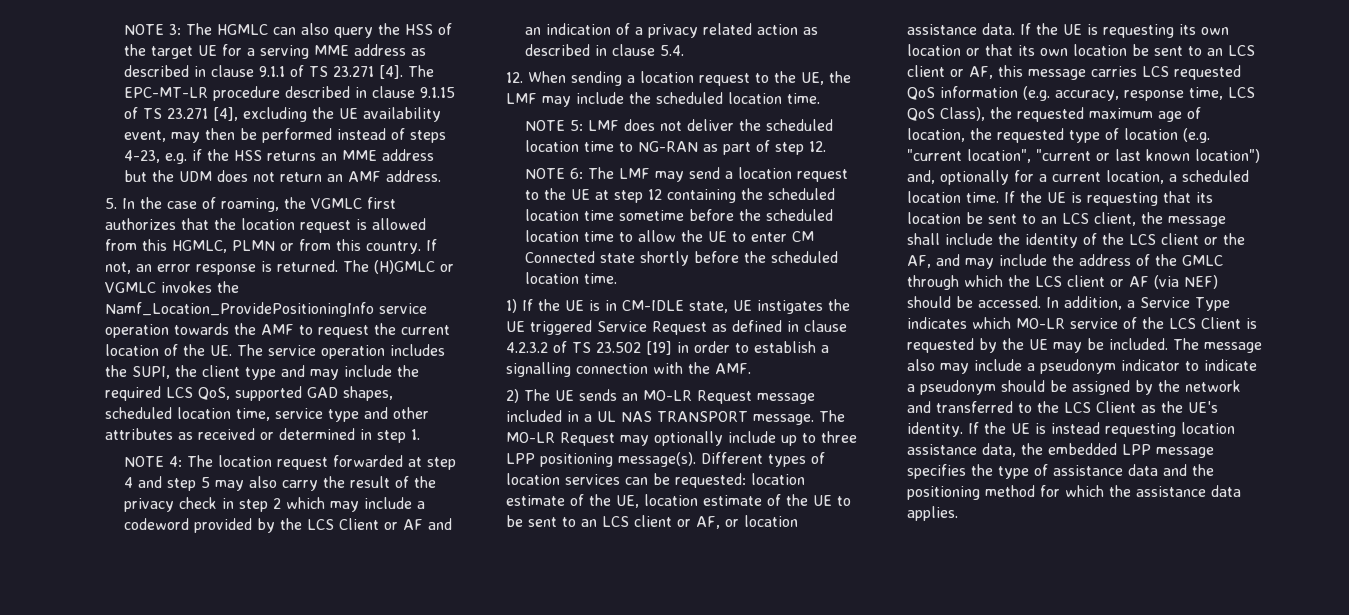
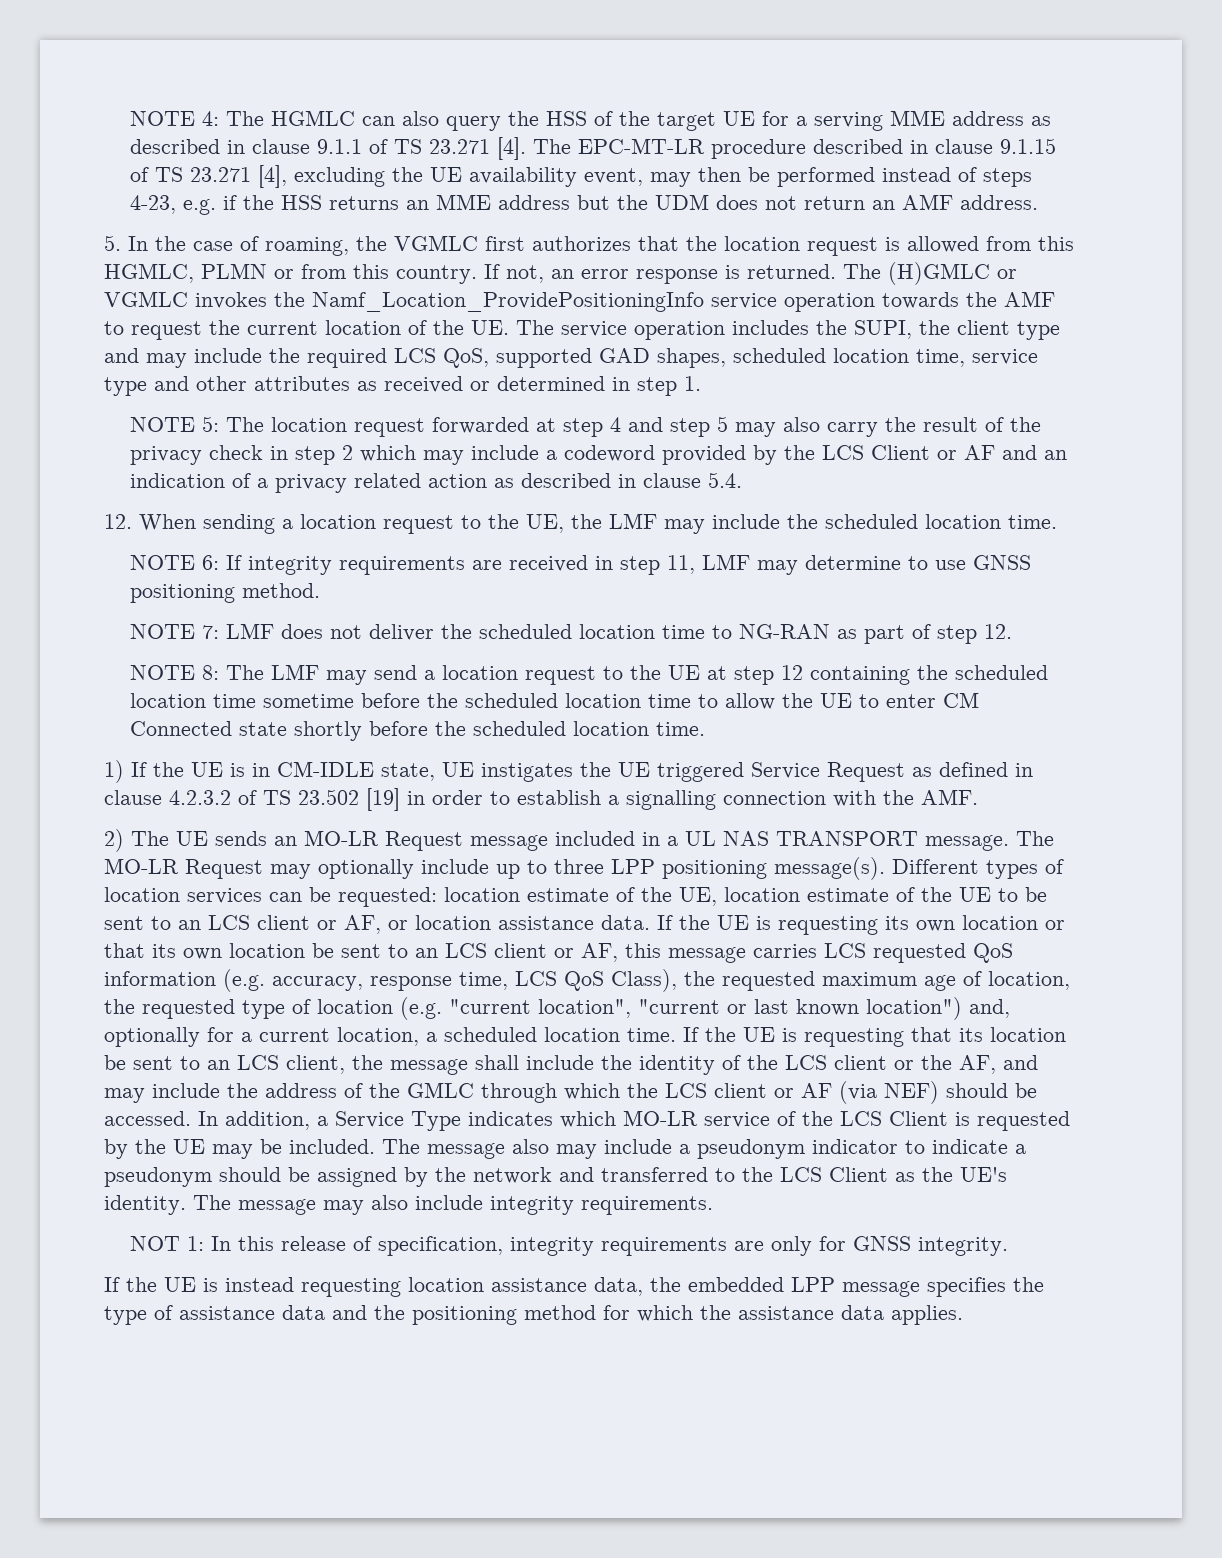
- NOTE 3: The HGMLC can also query the HSS of the target UE for a serving MME address as described in clause 9.1.1 of TS 23.271 [4].
+ NOTE 4: The HGMLC can also query the HSS of the target UE for a serving MME address as described in clause 9.1.1 of TS 23.271 [4].
- NOTE 4: The location request forwarded at step 4 and step 5 may also carry the result of the privacy check in step 2 which may include a codeword provided by the LCS Client or AF and an indication of a privacy related action as described in clause 5.4.
+ NOTE 5: The location request forwarded at step 4 and step 5 may also carry the result of the privacy check in step 2 which may include a codeword provided by the LCS Client or AF and an indication of a privacy related action as described in clause 5.4.
- NOTE 5: LMF does not deliver the scheduled location time to NG-RAN as part of step 12.
+ NOTE 6: If integrity requirements are received in step 11, LMF may determine to use GNSS positioning method.
+ NOTE 7: LMF does not deliver the scheduled location time to NG-RAN as part of step 12.
- NOTE 6: The LMF may send a location request to the UE at step 12 containing the scheduled location time sometime before the scheduled location time to allow the UE to enter CM Connected state shortly before the scheduled location time.
+ NOTE 8: The LMF may send a location request to the UE at step 12 containing the scheduled location time sometime before the scheduled location time to allow the UE to enter CM Connected state shortly before the scheduled location time.
- The message also may include a pseudonym indicator to indicate a pseudonym should be assigned by the network and transferred to the LCS Client as the UE's identity. If the UE is instead requesting location assistance data, the embedded LPP message specifies the type of assistance data and the positioning method for which the assistance data applies.
+ The message also may include a pseudonym indicator to indicate a pseudonym should be assigned by the network and transferred to the LCS Client as the UE's identity. The message may also include integrity requirements.
+ NOT 1: In this release of specification, integrity requirements are only for GNSS integrity.
+ If the UE is instead requesting location assistance data, the embedded LPP message specifies the type of assistance data and the positioning method for which the assistance data applies.

